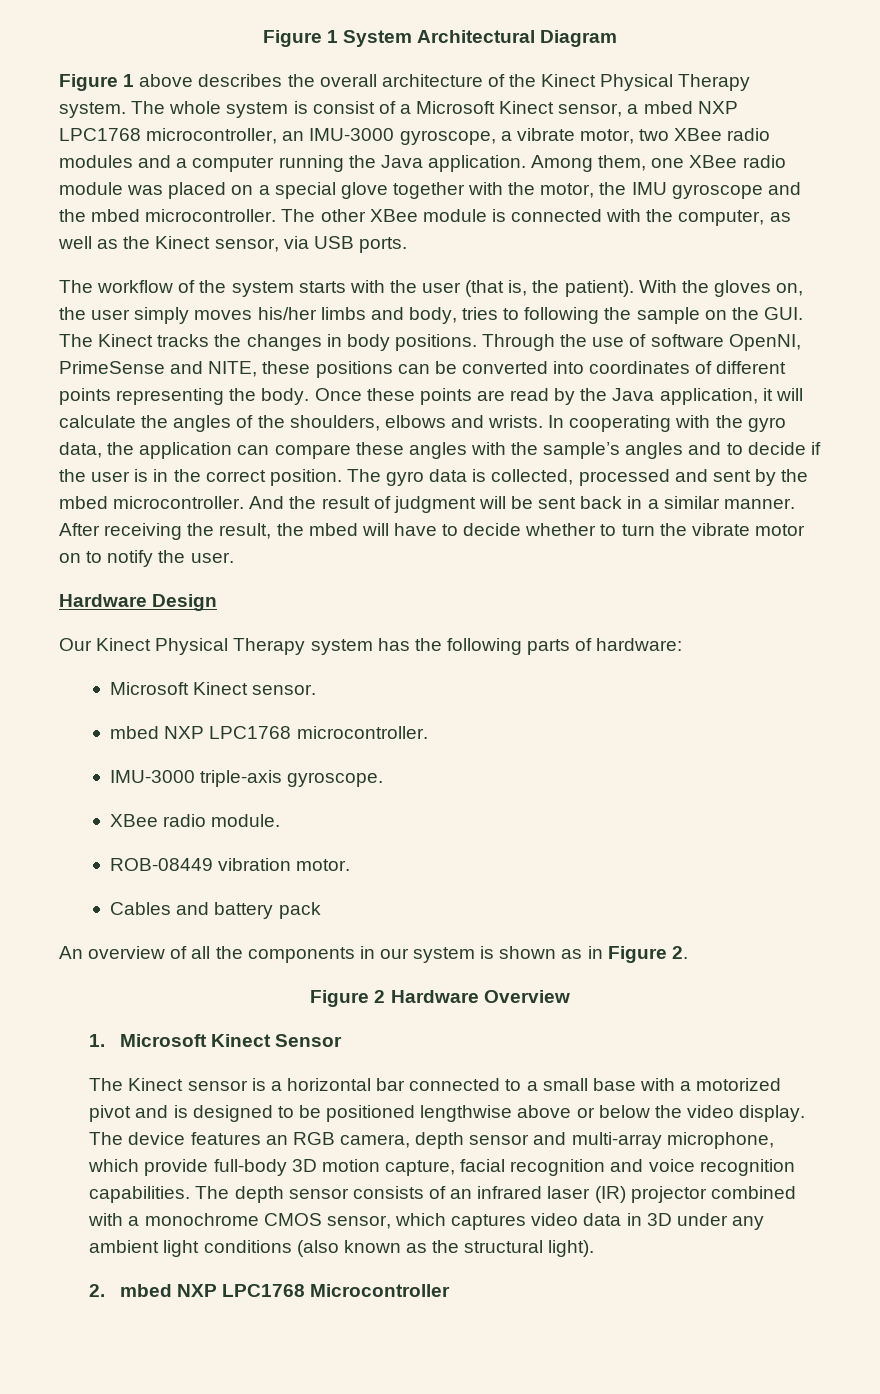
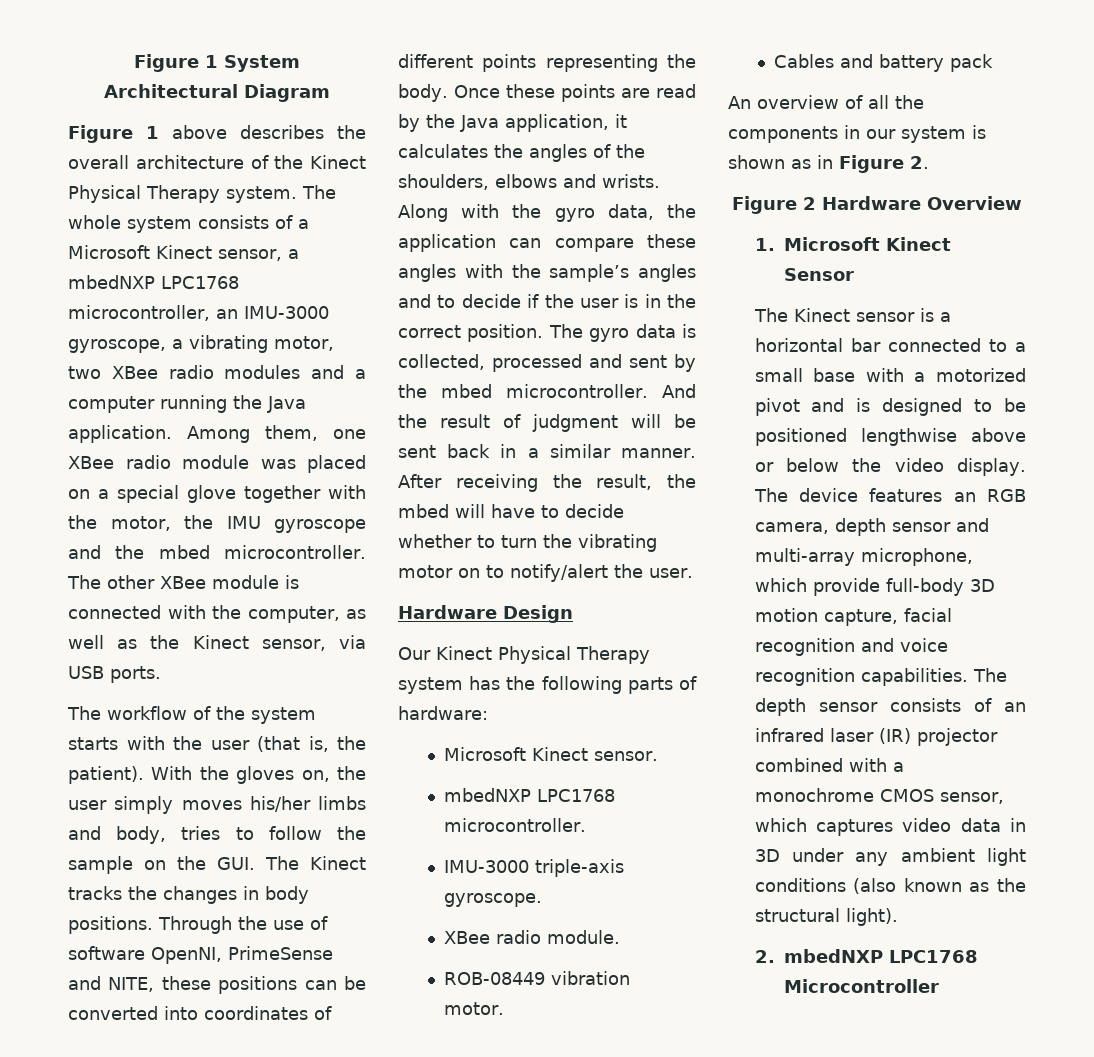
- The whole system is consist of a Microsoft Kinect sensor, a mbed NXP LPC1768 microcontroller, an IMU-3000 gyroscope, a vibrate motor, two XBee radio modules and a computer running the Java application.
+ The whole system consists of a Microsoft Kinect sensor, a mbedNXP LPC1768 microcontroller, an IMU-3000 gyroscope, a vibrating motor, two XBee radio modules and a computer running the Java application.
- With the gloves on, the user simply moves his/her limbs and body, tries to following the sample on the GUI. The Kinect tracks the changes in body positions.
+ With the gloves on, the user simply moves his/her limbs and body, tries to follow the sample on the GUI. The Kinect tracks the changes in body positions.
- Once these points are read by the Java application, it will calculate the angles of the shoulders, elbows and wrists.
+ Once these points are read by the Java application, it calculates the angles of the shoulders, elbows and wrists.
- In cooperating with the gyro data, the application can compare these angles with the sample’s angles and to decide if the user is in the correct position.
+ Along with the gyro data, the application can compare these angles with the sample’s angles and to decide if the user is in the correct position.
- After receiving the result, the mbed will have to decide whether to turn the vibrate motor on to notify the user.
+ After receiving the result, the mbed will have to decide whether to turn the vibrating motor on to notify/alert the user.
- mbed NXP LPC1768 microcontroller.
+ mbedNXP LPC1768 microcontroller.
- 2. mbed NXP LPC1768 Microcontroller
+ 2. mbedNXP LPC1768 Microcontroller

